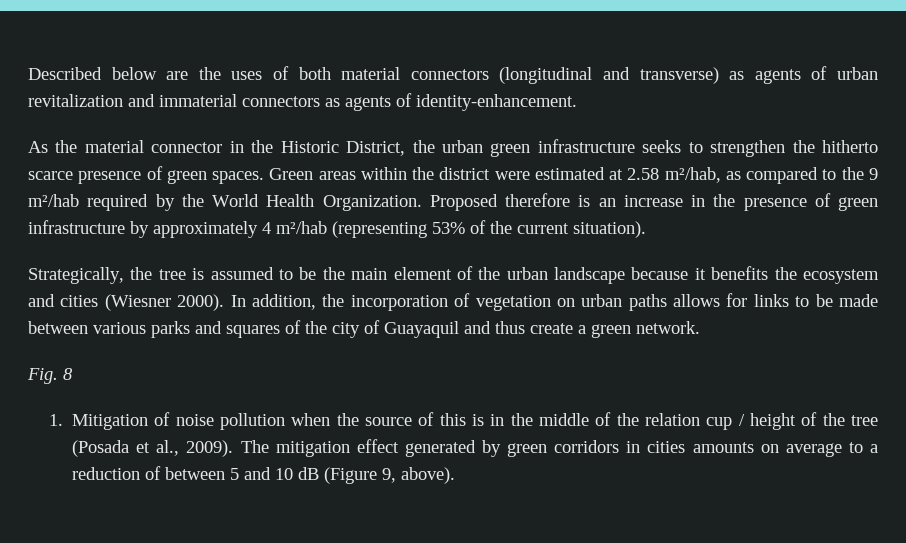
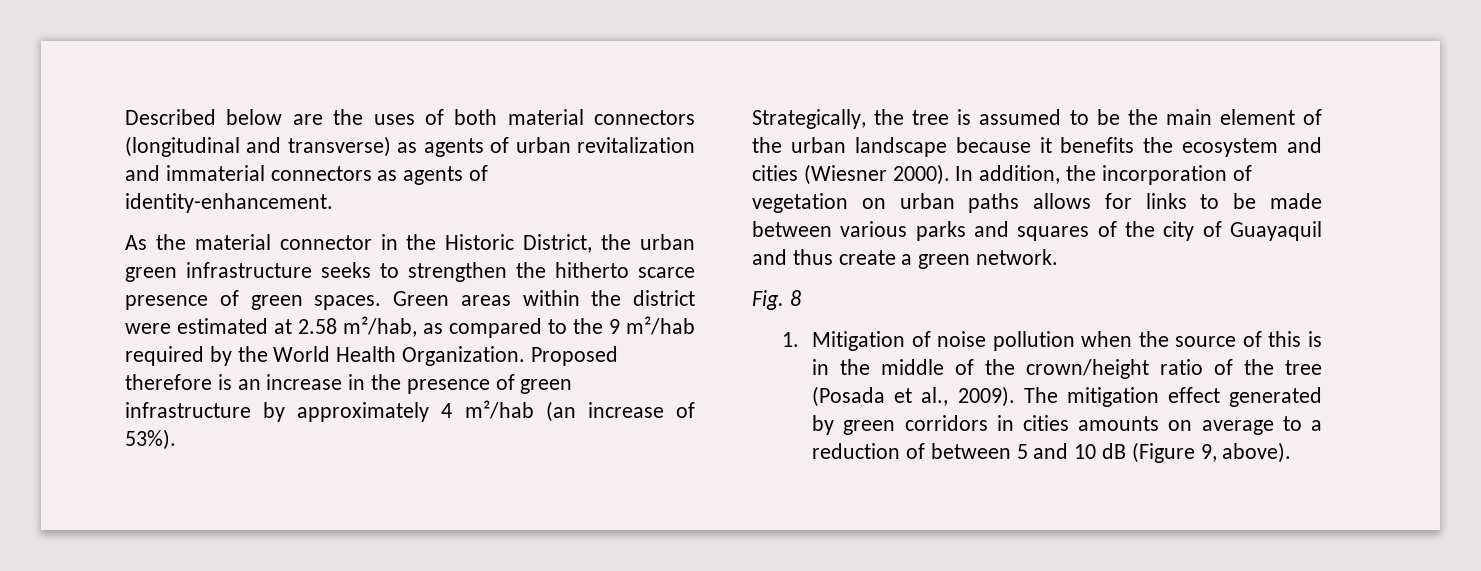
- Proposed therefore is an increase in the presence of green infrastructure by approximately 4 m²/hab (representing 53% of the current situation).
+ Proposed therefore is an increase in the presence of green infrastructure by approximately 4 m²/hab (an increase of 53%).
- 1. Mitigation of noise pollution when the source of this is in the middle of the relation cup / height of the tree (Posada et al., 2009).
+ 1. Mitigation of noise pollution when the source of this is in the middle of the crown/height ratio of the tree (Posada et al., 2009).

